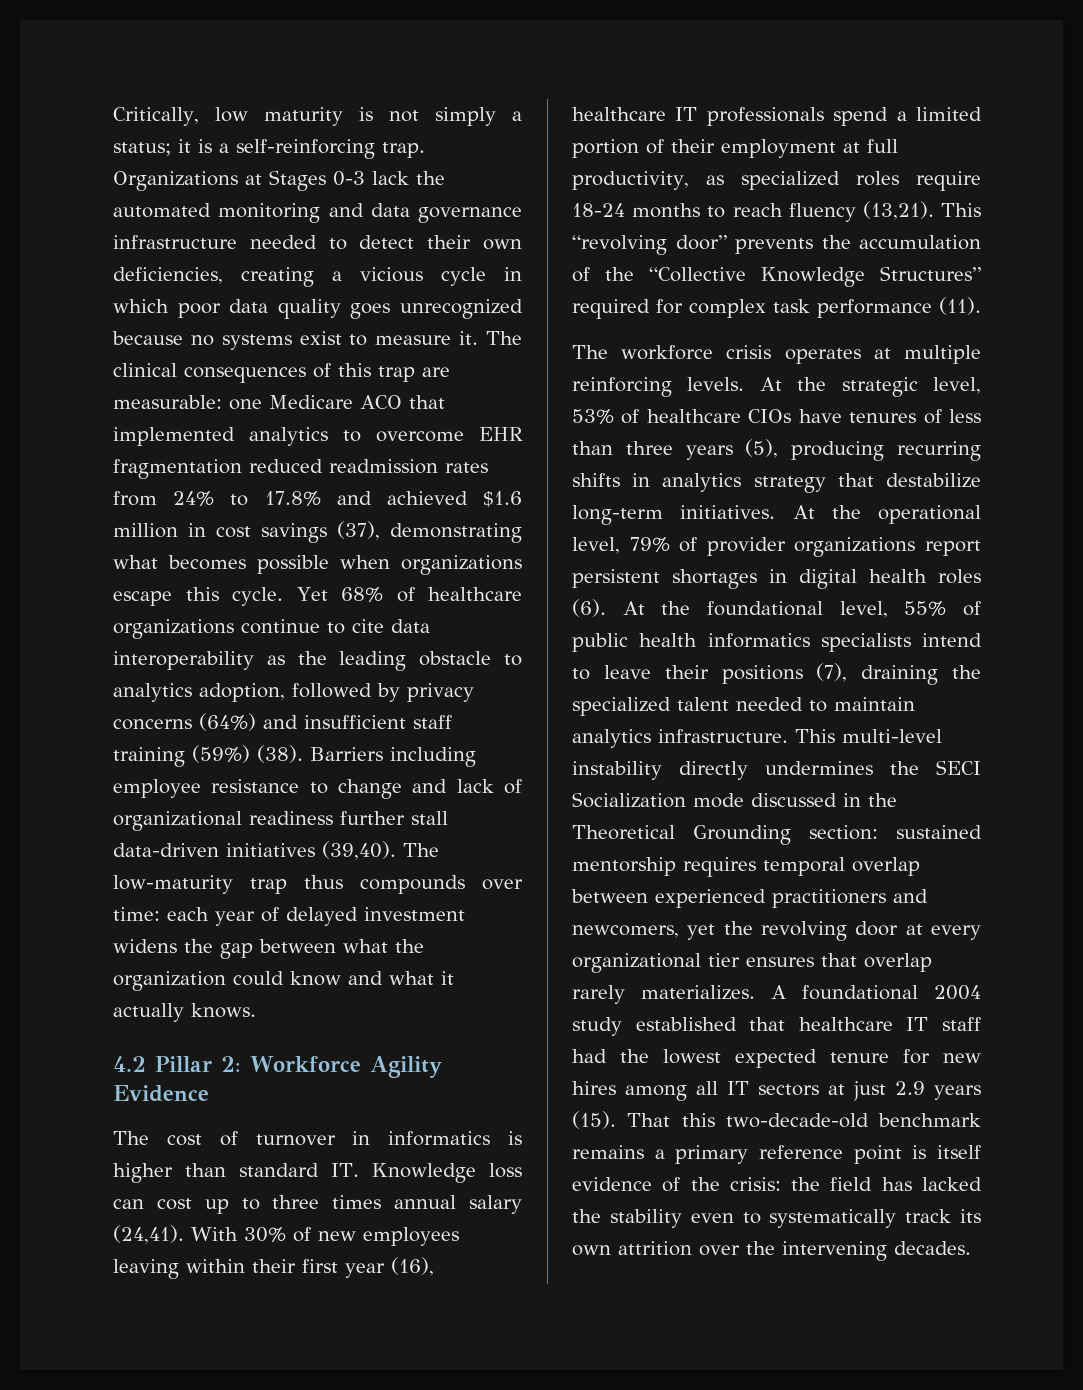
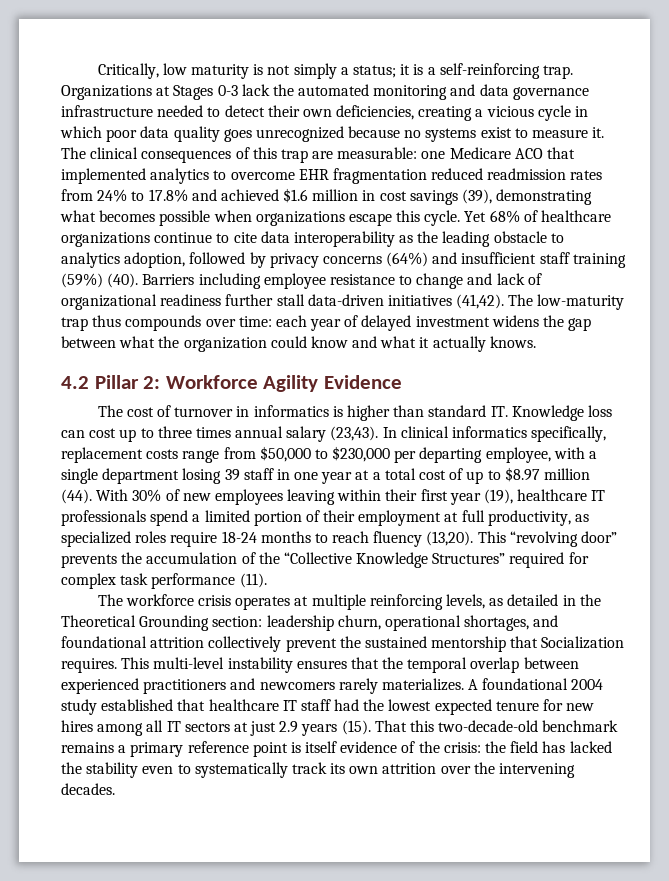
- The clinical consequences of this trap are measurable: one Medicare ACO that implemented analytics to overcome EHR fragmentation reduced readmission rates from 24% to 17.8% and achieved $1.6 million in cost savings (37), demonstrating what becomes possible when organizations escape this cycle.
+ The clinical consequences of this trap are measurable: one Medicare ACO that implemented analytics to overcome EHR fragmentation reduced readmission rates from 24% to 17.8% and achieved $1.6 million in cost savings (39), demonstrating what becomes possible when organizations escape this cycle.
- Yet 68% of healthcare organizations continue to cite data interoperability as the leading obstacle to analytics adoption, followed by privacy concerns (64%) and insufficient staff training (59%) (38).
+ Yet 68% of healthcare organizations continue to cite data interoperability as the leading obstacle to analytics adoption, followed by privacy concerns (64%) and insufficient staff training (59%) (40).
- Barriers including employee resistance to change and lack of organizational readiness further stall data-driven initiatives (39,40).
+ Barriers including employee resistance to change and lack of organizational readiness further stall data-driven initiatives (41,42).
- The cost of turnover in informatics is higher than standard IT. Knowledge loss can cost up to three times annual salary (24,41).
+ The cost of turnover in informatics is higher than standard IT. Knowledge loss can cost up to three times annual salary (23,43). In clinical informatics specifically, replacement costs range from $50,000 to $230,000 per departing employee, with a single department losing 39 staff in one year at a total cost of up to $8.97 million (44).
- With 30% of new employees leaving within their first year (16), healthcare IT professionals spend a limited portion of their employment at full productivity, as specialized roles require 18-24 months to reach fluency (13,21).
+ With 30% of new employees leaving within their first year (19), healthcare IT professionals spend a limited portion of their employment at full productivity, as specialized roles require 18-24 months to reach fluency (13,20).
- The workforce crisis operates at multiple reinforcing levels. At the strategic level, 53% of healthcare CIOs have tenures of less than three years (5), producing recurring shifts in analytics strategy that destabilize long-term initiatives. At the operational level, 79% of provider organizations report persistent shortages in digital health roles (6). At the foundational level, 55% of public health informatics specialists intend to leave their positions (7), draining the specialized talent needed to maintain analytics infrastructure. This multi-level instability directly undermines the SECI Socialization mode discussed in the Theoretical Grounding section: sustained mentorship requires temporal overlap between experienced practitioners and newcomers, yet the revolving door at every organizational tier ensures that overlap rarely materializes.
+ The workforce crisis operates at multiple reinforcing levels, as detailed in the Theoretical Grounding section: leadership churn, operational shortages, and foundational attrition collectively prevent the sustained mentorship that Socialization requires. This multi-level instability ensures that the temporal overlap between experienced practitioners and newcomers rarely materializes.

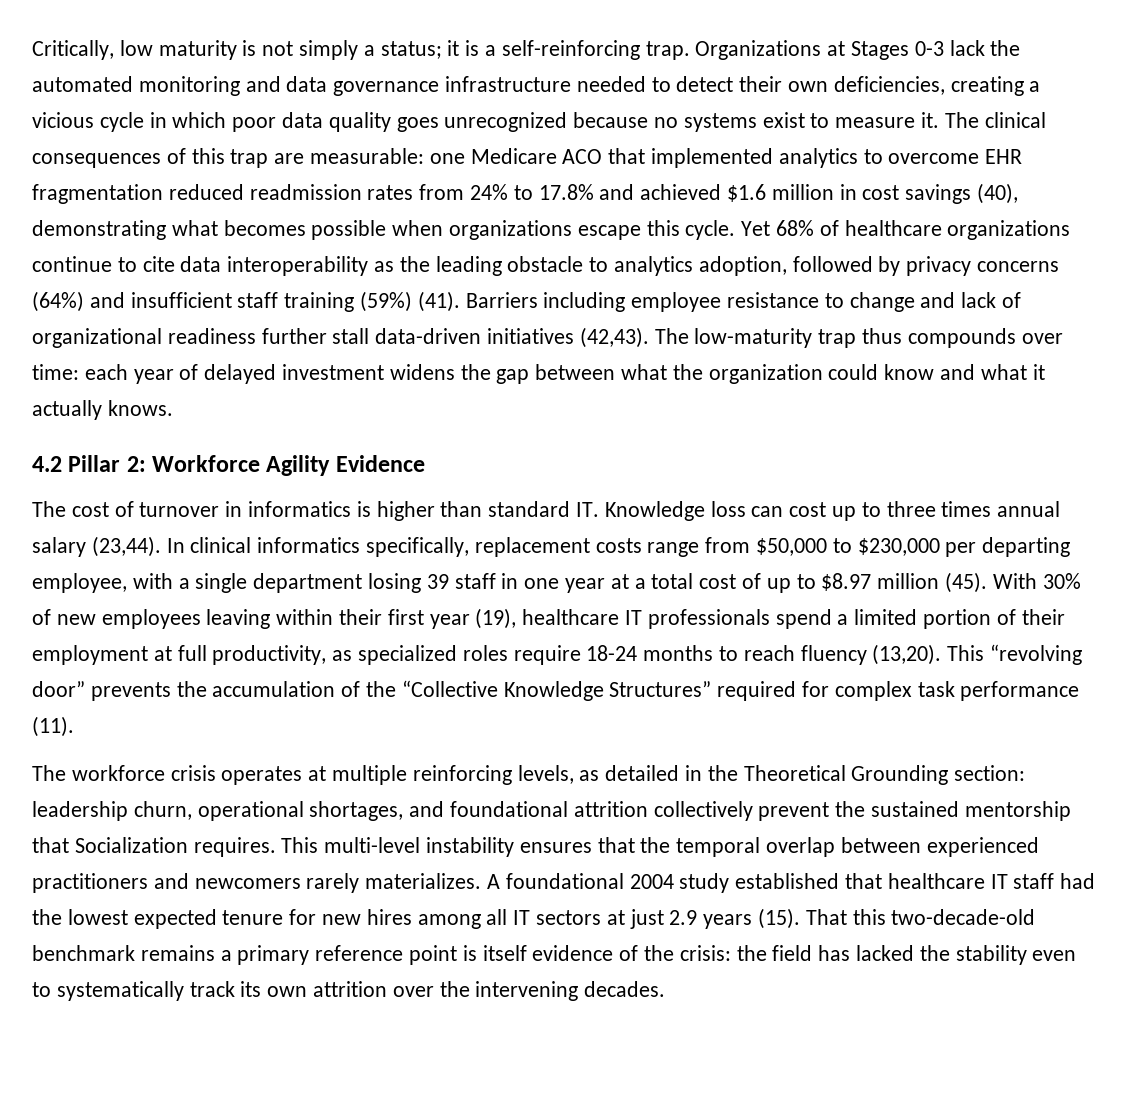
- The clinical consequences of this trap are measurable: one Medicare ACO that implemented analytics to overcome EHR fragmentation reduced readmission rates from 24% to 17.8% and achieved $1.6 million in cost savings (39), demonstrating what becomes possible when organizations escape this cycle.
+ The clinical consequences of this trap are measurable: one Medicare ACO that implemented analytics to overcome EHR fragmentation reduced readmission rates from 24% to 17.8% and achieved $1.6 million in cost savings (40), demonstrating what becomes possible when organizations escape this cycle.
- Yet 68% of healthcare organizations continue to cite data interoperability as the leading obstacle to analytics adoption, followed by privacy concerns (64%) and insufficient staff training (59%) (40).
+ Yet 68% of healthcare organizations continue to cite data interoperability as the leading obstacle to analytics adoption, followed by privacy concerns (64%) and insufficient staff training (59%) (41).
- Barriers including employee resistance to change and lack of organizational readiness further stall data-driven initiatives (41,42).
+ Barriers including employee resistance to change and lack of organizational readiness further stall data-driven initiatives (42,43).
- The cost of turnover in informatics is higher than standard IT. Knowledge loss can cost up to three times annual salary (23,43).
+ The cost of turnover in informatics is higher than standard IT. Knowledge loss can cost up to three times annual salary (23,44).
- In clinical informatics specifically, replacement costs range from $50,000 to $230,000 per departing employee, with a single department losing 39 staff in one year at a total cost of up to $8.97 million (44).
+ In clinical informatics specifically, replacement costs range from $50,000 to $230,000 per departing employee, with a single department losing 39 staff in one year at a total cost of up to $8.97 million (45).

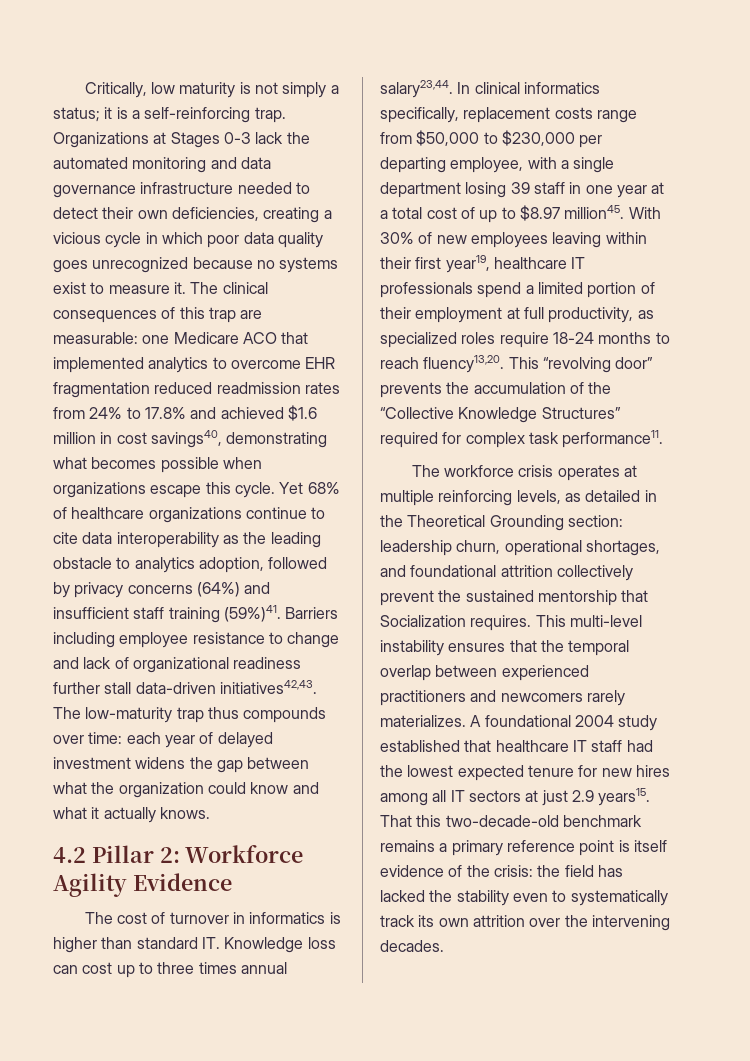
- The clinical consequences of this trap are measurable: one Medicare ACO that implemented analytics to overcome EHR fragmentation reduced readmission rates from 24% to 17.8% and achieved $1.6 million in cost savings (40), demonstrating what becomes possible when organizations escape this cycle.
+ The clinical consequences of this trap are measurable: one Medicare ACO that implemented analytics to overcome EHR fragmentation reduced readmission rates from 24% to 17.8% and achieved $1.6 million in cost savings40, demonstrating what becomes possible when organizations escape this cycle.
- Yet 68% of healthcare organizations continue to cite data interoperability as the leading obstacle to analytics adoption, followed by privacy concerns (64%) and insufficient staff training (59%) (41).
+ Yet 68% of healthcare organizations continue to cite data interoperability as the leading obstacle to analytics adoption, followed by privacy concerns (64%) and insufficient staff training (59%)41.
- Barriers including employee resistance to change and lack of organizational readiness further stall data-driven initiatives (42,43).
+ Barriers including employee resistance to change and lack of organizational readiness further stall data-driven initiatives42,43.
- The cost of turnover in informatics is higher than standard IT. Knowledge loss can cost up to three times annual salary (23,44).
+ The cost of turnover in informatics is higher than standard IT. Knowledge loss can cost up to three times annual salary23,44.
- In clinical informatics specifically, replacement costs range from $50,000 to $230,000 per departing employee, with a single department losing 39 staff in one year at a total cost of up to $8.97 million (45).
+ In clinical informatics specifically, replacement costs range from $50,000 to $230,000 per departing employee, with a single department losing 39 staff in one year at a total cost of up to $8.97 million45.
- With 30% of new employees leaving within their first year (19), healthcare IT professionals spend a limited portion of their employment at full productivity, as specialized roles require 18-24 months to reach fluency (13,20).
+ With 30% of new employees leaving within their first year19, healthcare IT professionals spend a limited portion of their employment at full productivity, as specialized roles require 18-24 months to reach fluency13,20.
- This “revolving door” prevents the accumulation of the “Collective Knowledge Structures” required for complex task performance (11).
+ This “revolving door” prevents the accumulation of the “Collective Knowledge Structures” required for complex task performance11.
- A foundational 2004 study established that healthcare IT staff had the lowest expected tenure for new hires among all IT sectors at just 2.9 years (15).
+ A foundational 2004 study established that healthcare IT staff had the lowest expected tenure for new hires among all IT sectors at just 2.9 years15.

